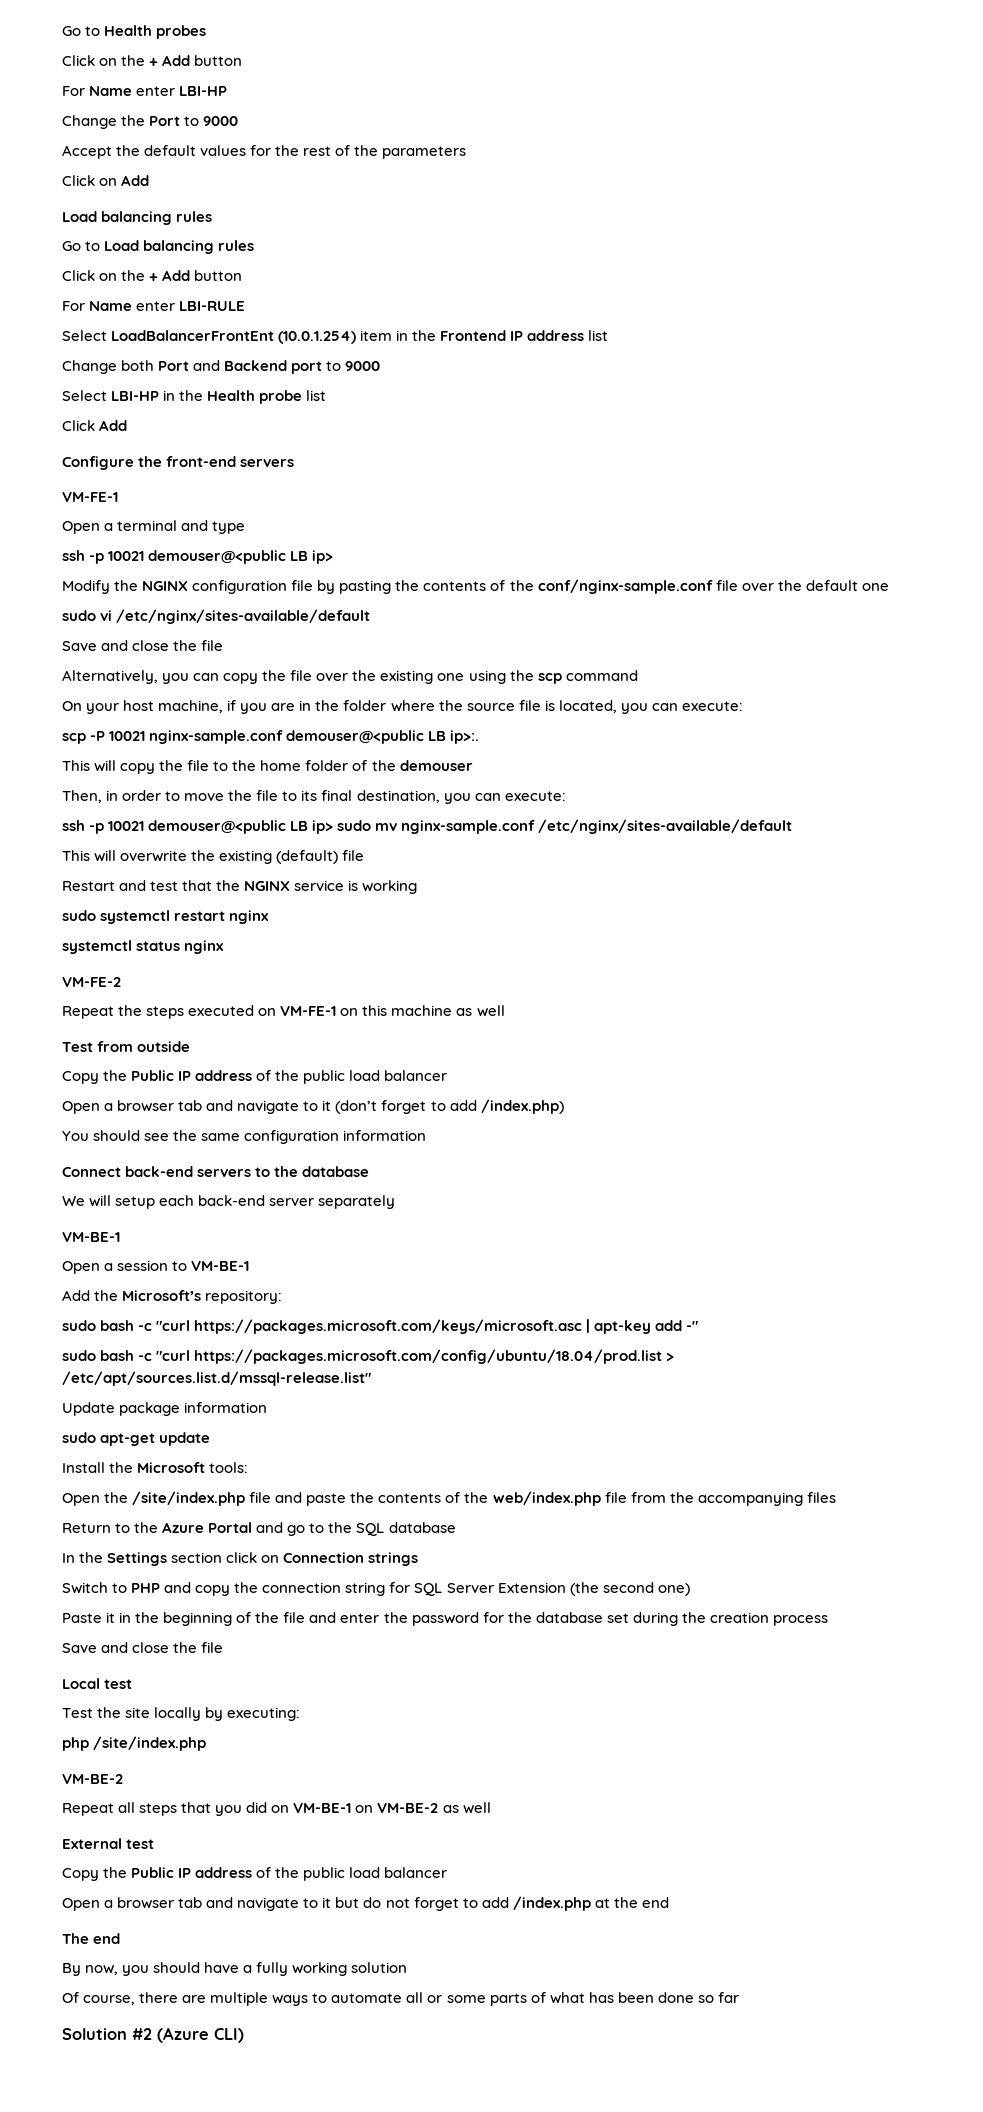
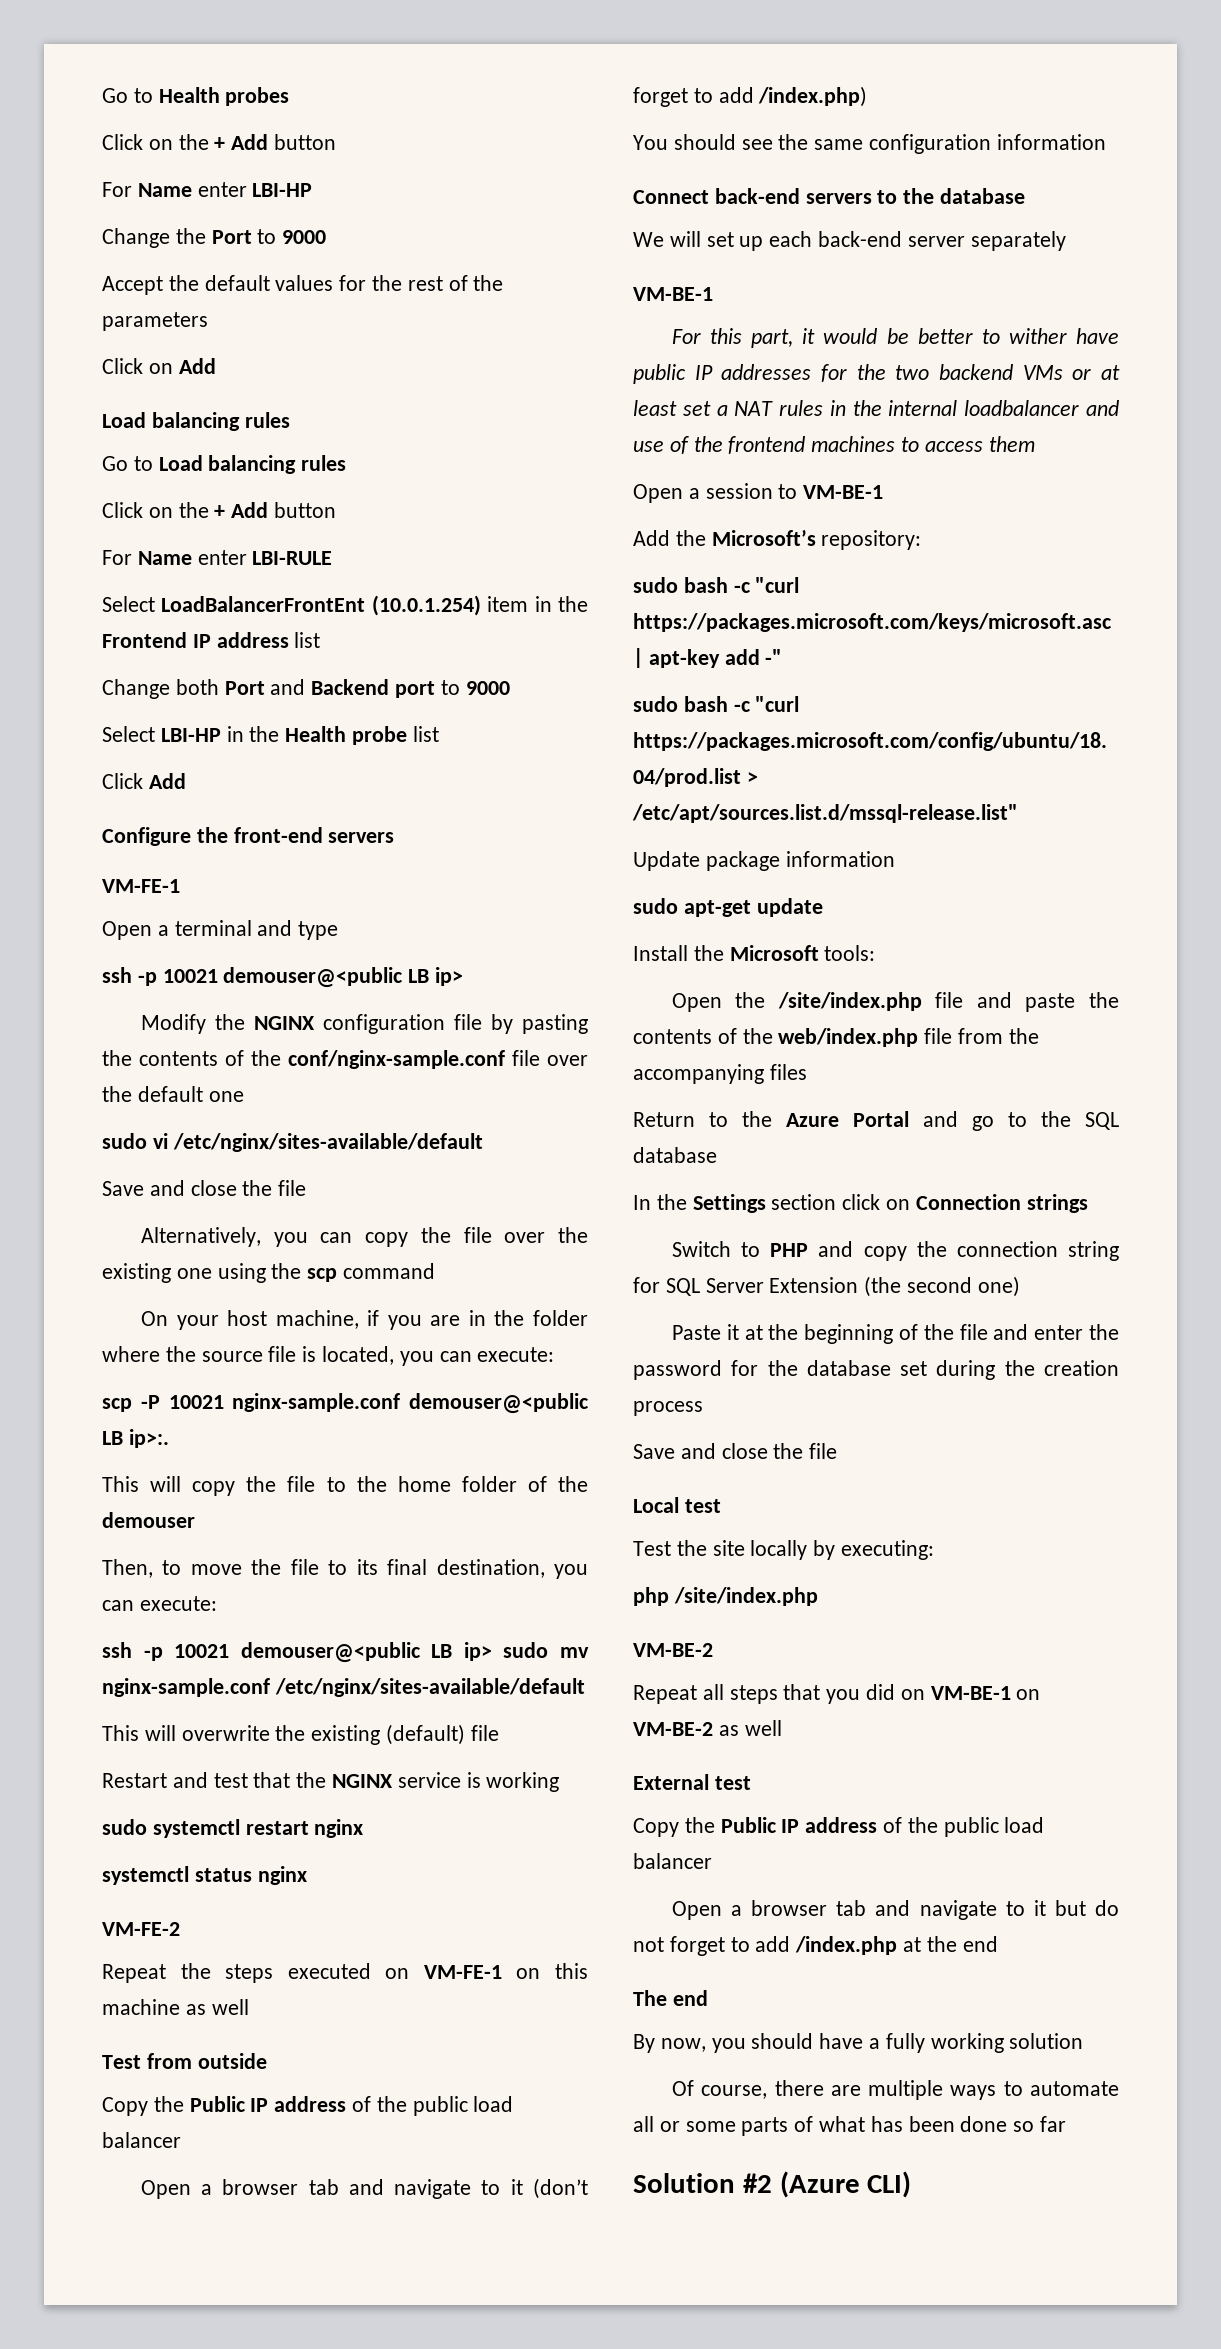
- Then, in order to move the file to its final destination, you can execute:
+ Then, to move the file to its final destination, you can execute:
- We will setup each back-end server separately
+ We will set up each back-end server separately
+ For this part, it would be better to wither have public IP addresses for the two backend VMs or at least set a NAT rules in the internal loadbalancer and use of the frontend machines to access them
- Paste it in the beginning of the file and enter the password for the database set during the creation process
+ Paste it at the beginning of the file and enter the password for the database set during the creation process

